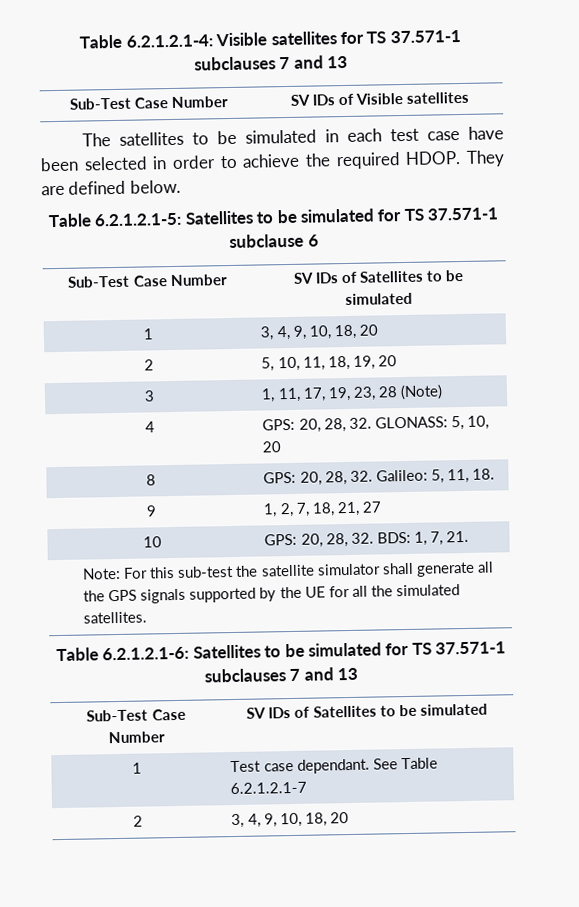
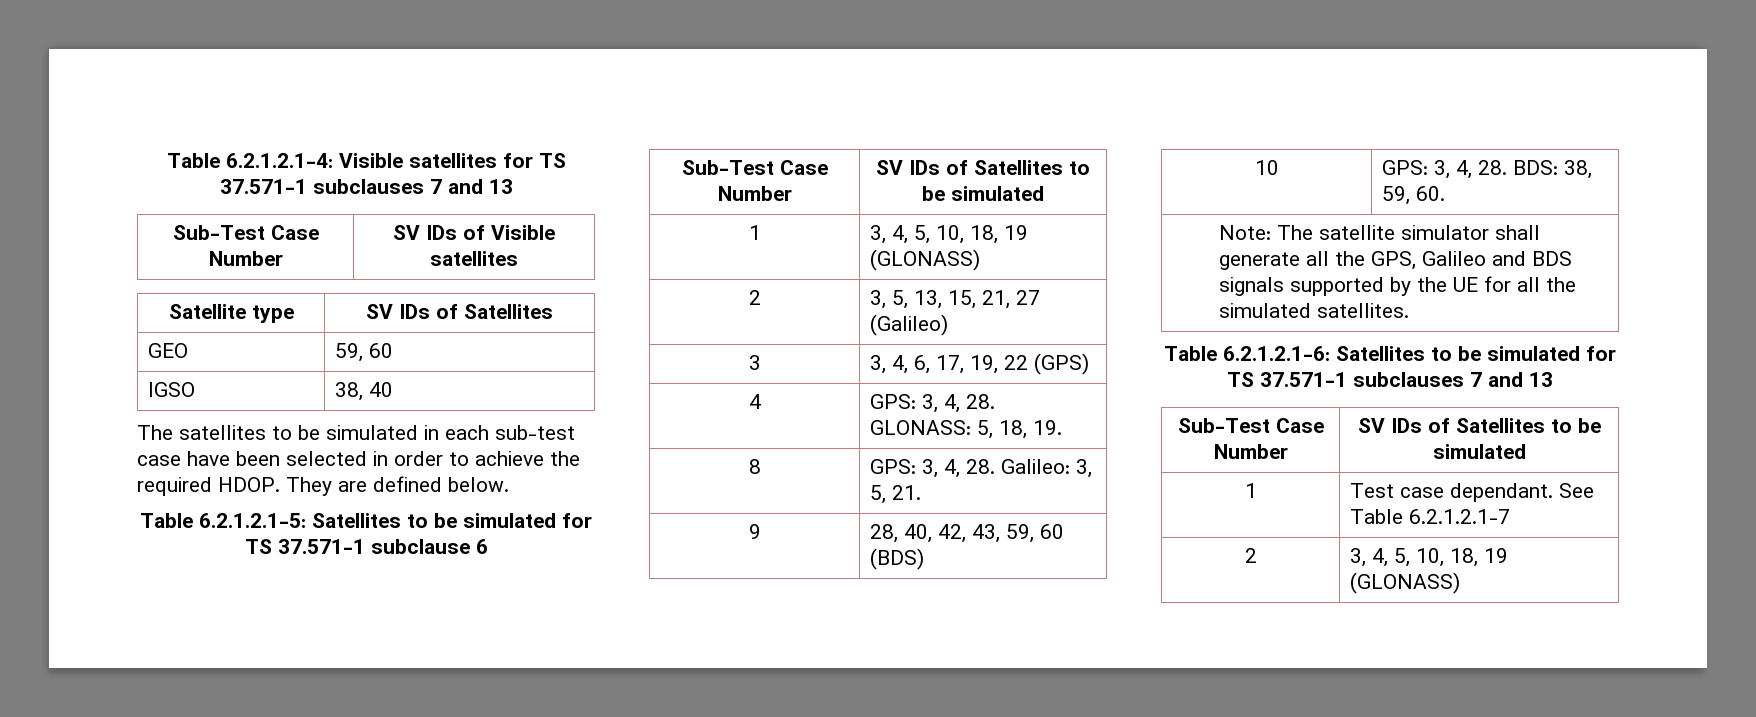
+ Satellite type | SV IDs of Satellites
+ GEO | 59, 60
+ IGSO | 38, 40
- The satellites to be simulated in each test case have been selected in order to achieve the required HDOP.
+ The satellites to be simulated in each sub-test case have been selected in order to achieve the required HDOP.
- 1 | 3, 4, 9, 10, 18, 20
- 2 | 5, 10, 11, 18, 19, 20
- 3 | 1, 11, 17, 19, 23, 28 (Note)
- 4 | GPS: 20, 28, 32. GLONASS: 5, 10, 20
- 8 | GPS: 20, 28, 32. Galileo: 5, 11, 18.
- 9 | 1, 2, 7, 18, 21, 27
- 10 | GPS: 20, 28, 32. BDS: 1, 7, 21.
- Note: For this sub-test the satellite simulator shall generate all the GPS signals supported by the UE for all the simulated satellites.
+ 1 | 3, 4, 5, 10, 18, 19 (GLONASS)
+ 2 | 3, 5, 13, 15, 21, 27 (Galileo)
+ 3 | 3, 4, 6, 17, 19, 22 (GPS)
+ 4 | GPS: 3, 4, 28. GLONASS: 5, 18, 19.
+ 8 | GPS: 3, 4, 28. Galileo: 3, 5, 21.
+ 9 | 28, 40, 42, 43, 59, 60 (BDS)
+ 10 | GPS: 3, 4, 28. BDS: 38, 59, 60.
+ Note: The satellite simulator shall generate all the GPS, Galileo and BDS signals supported by the UE for all the simulated satellites.
- 2 | 3, 4, 9, 10, 18, 20
+ 2 | 3, 4, 5, 10, 18, 19 (GLONASS)

